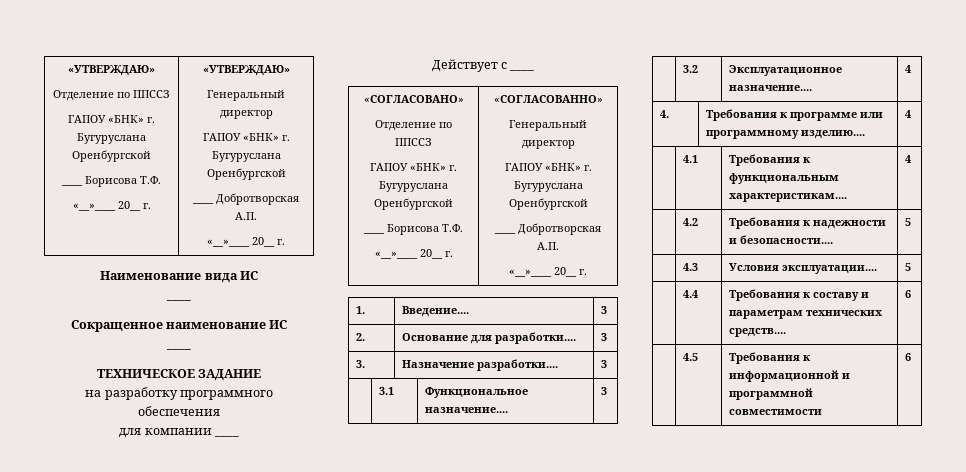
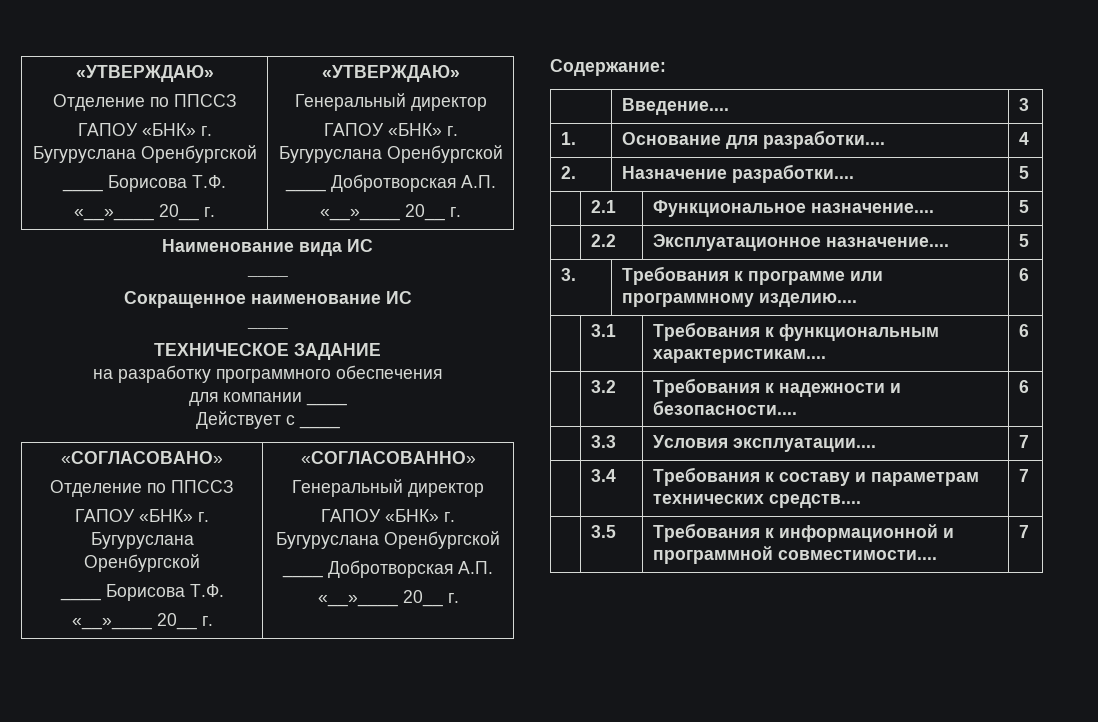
- 1. | Введение.... | 3
+ Содержание:
+ | Введение.... | 3
- 2. | Основание для разработки.... | 3
- 3. | Назначение разработки.... | 3
- | 3.1 | Функциональное назначение.... | 3
- | 3.2 | Эксплуатационное назначение.... | 4
- 4. | Требования к программе или программному изделию.... | 4
- | 4.1 | Требования к функциональным характеристикам.... | 4
- | 4.2 | Требования к надежности и безопасности.... | 5
- | 4.3 | Условия эксплуатации.... | 5
- | 4.4 | Требования к составу и параметрам технических средств.... | 6
- | 4.5 | Требования к информационной и программной совместимости | 6
+ 1. | Основание для разработки.... | 4
+ 2. | Назначение разработки.... | 5
+ | 2.1 | Функциональное назначение.... | 5
+ | 2.2 | Эксплуатационное назначение.... | 5
+ 3. | Требования к программе или программному изделию.... | 6
+ | 3.1 | Требования к функциональным характеристикам.... | 6
+ | 3.2 | Требования к надежности и безопасности.... | 6
+ | 3.3 | Условия эксплуатации.... | 7
+ | 3.4 | Требования к составу и параметрам технических средств.... | 7
+ | 3.5 | Требования к информационной и программной совместимости.... | 7

